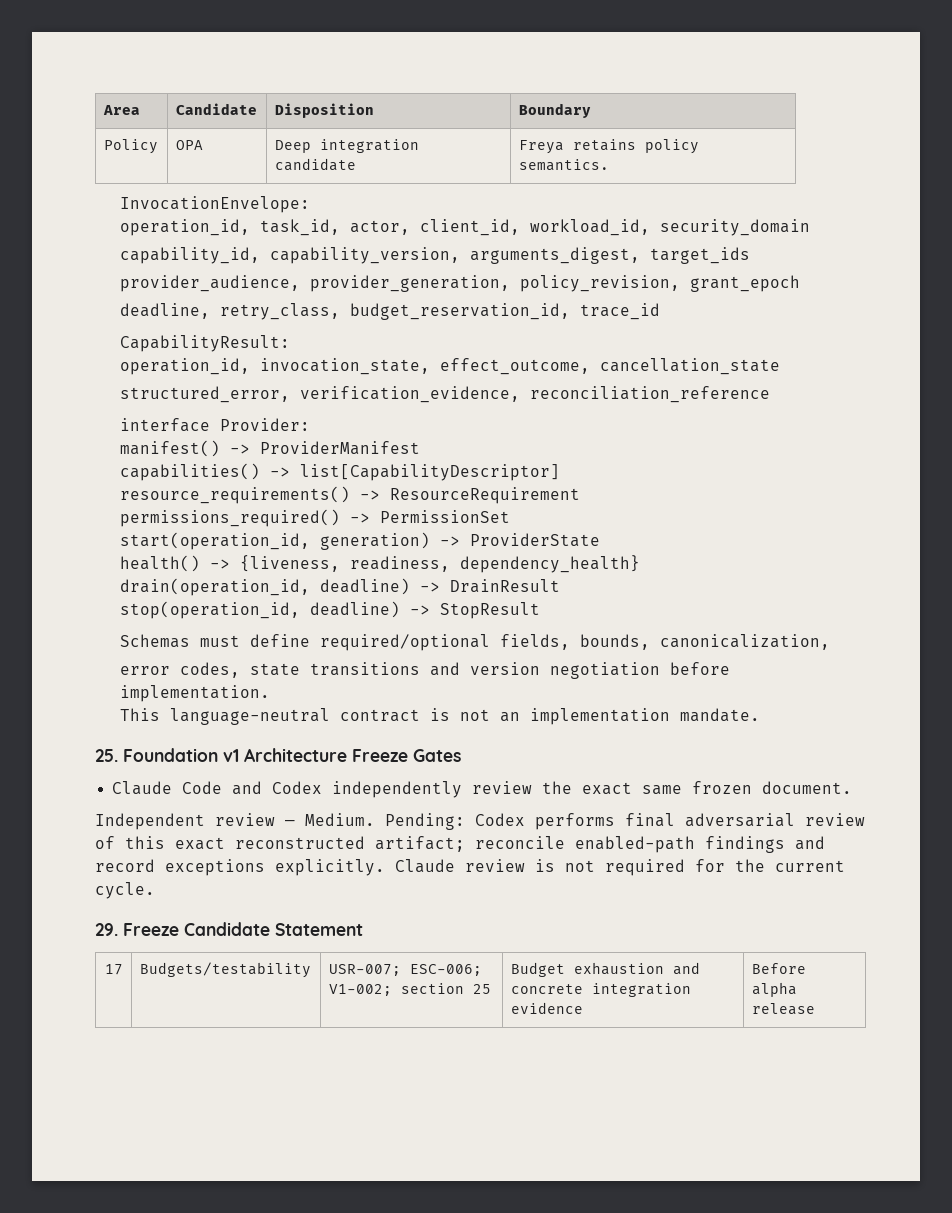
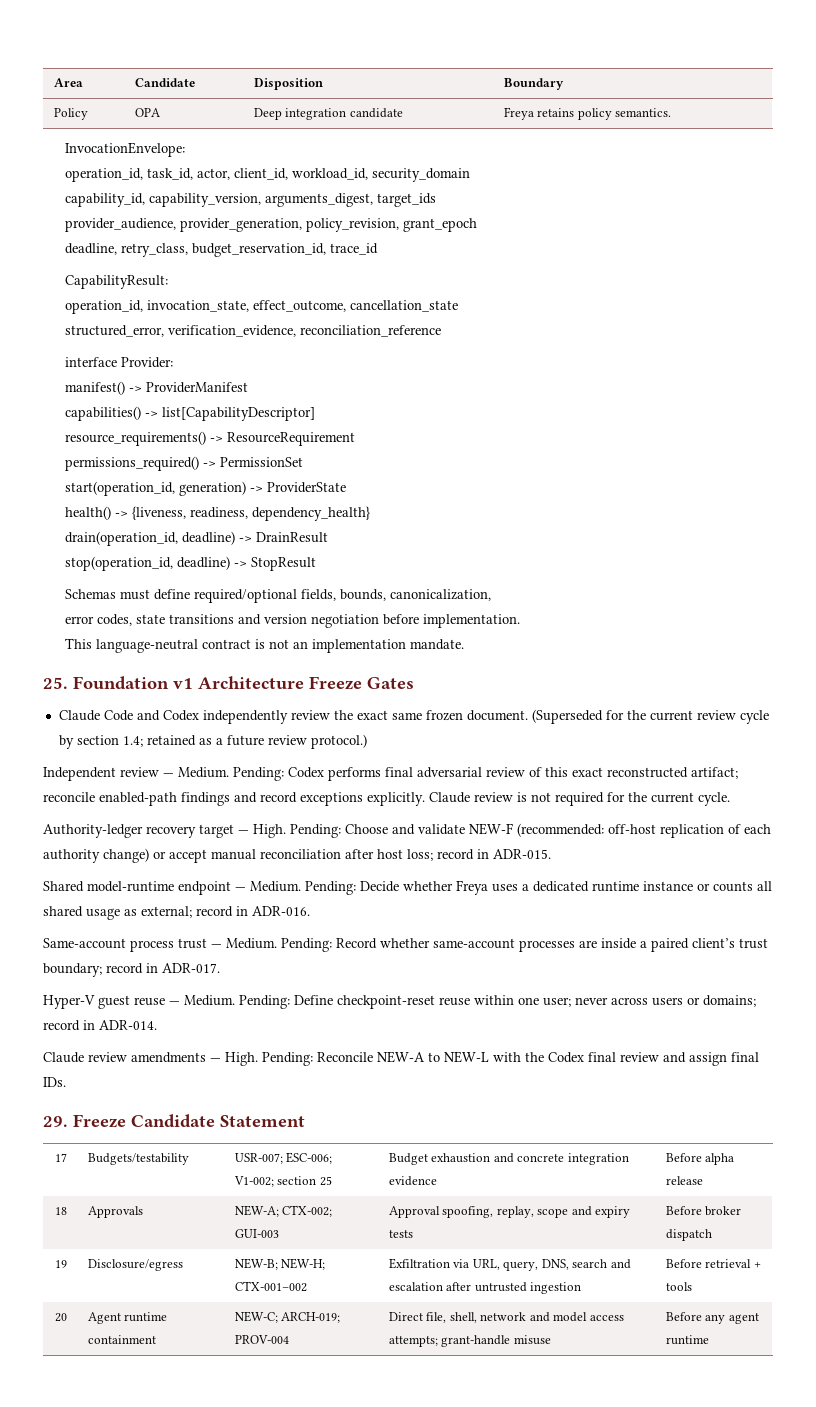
+ (Superseded for the current review cycle by section 1.4; retained as a future review protocol.)
+ Authority-ledger recovery target — High. Pending: Choose and validate NEW-F (recommended: off-host replication of each authority change) or accept manual reconciliation after host loss; record in ADR-015.
+ Shared model-runtime endpoint — Medium. Pending: Decide whether Freya uses a dedicated runtime instance or counts all shared usage as external; record in ADR-016.
+ Same-account process trust — Medium. Pending: Record whether same-account processes are inside a paired client’s trust boundary; record in ADR-017.
+ Hyper-V guest reuse — Medium. Pending: Define checkpoint-reset reuse within one user; never across users or domains; record in ADR-014.
+ Claude review amendments — High. Pending: Reconcile NEW-A to NEW-L with the Codex final review and assign final IDs.
+ 18 | Approvals | NEW-A; CTX-002; GUI-003 | Approval spoofing, replay, scope and expiry tests | Before broker dispatch
+ 19 | Disclosure/egress | NEW-B; NEW-H; CTX-001–002 | Exfiltration via URL, query, DNS, search and escalation after untrusted ingestion | Before retrieval + tools
+ 20 | Agent runtime containment | NEW-C; ARCH-019; PROV-004 | Direct file, shell, network and model access attempts; grant-handle misuse | Before any agent runtime

